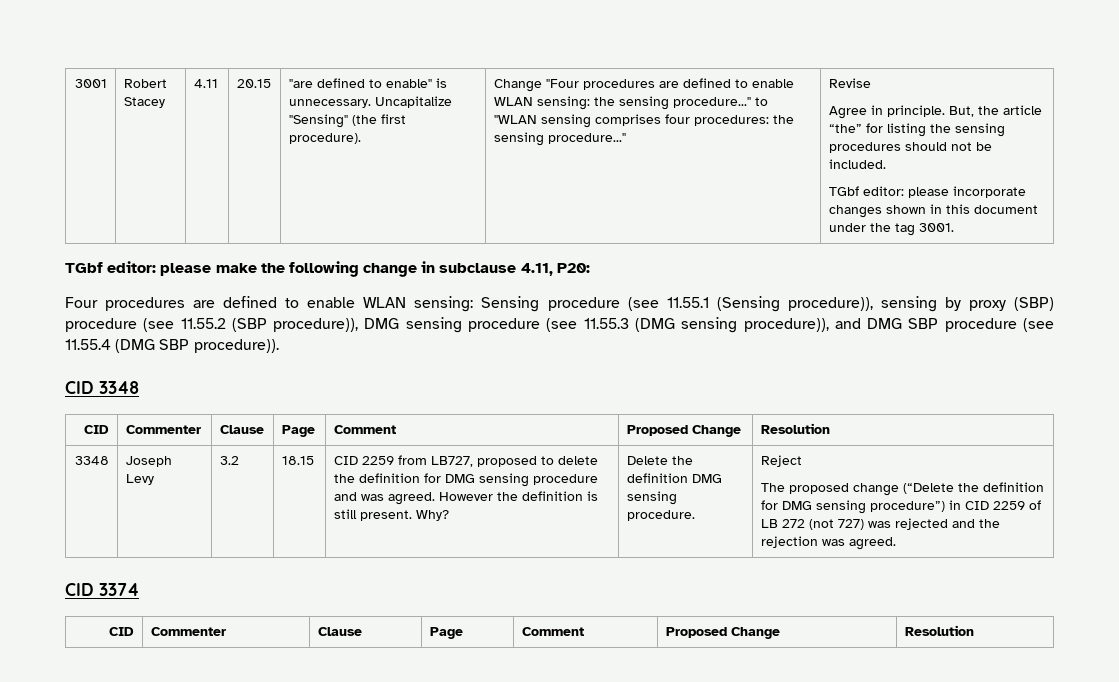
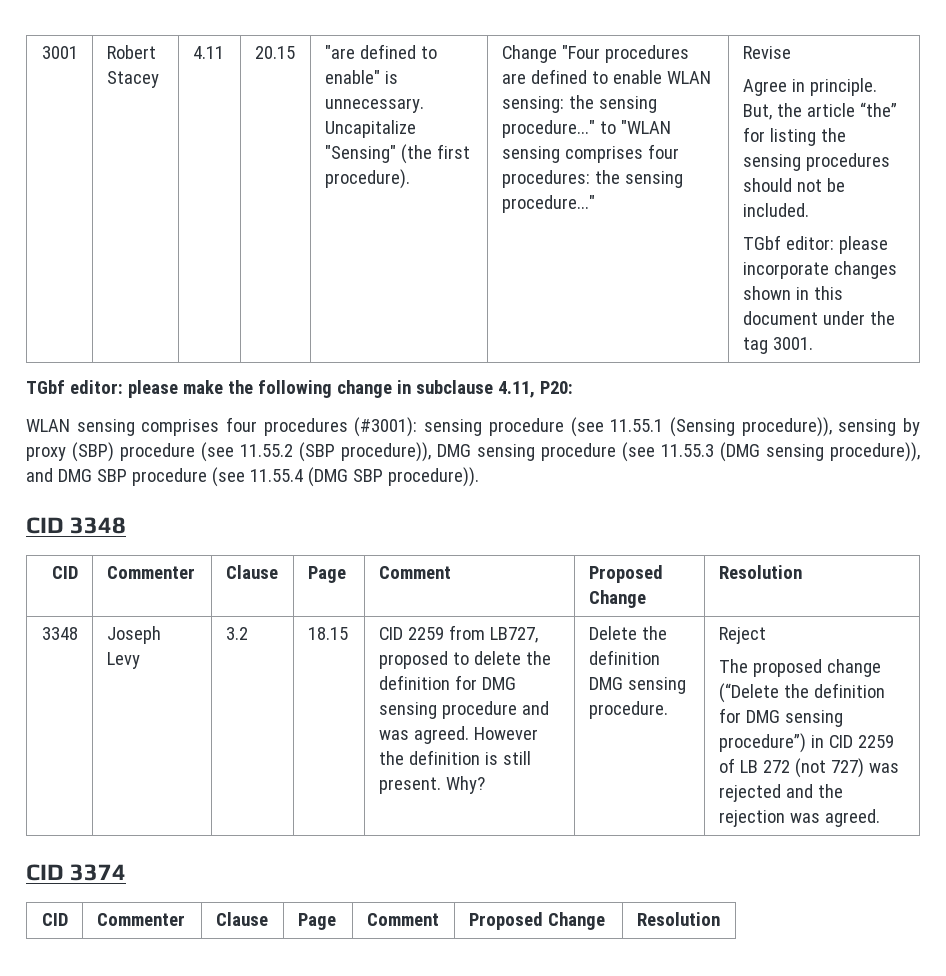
- Four procedures are defined to enable WLAN sensing: Sensing procedure (see 11.55.1 (Sensing procedure)), sensing by proxy (SBP) procedure (see 11.55.2 (SBP procedure)), DMG sensing procedure (see 11.55.3 (DMG sensing procedure)), and DMG SBP procedure (see 11.55.4 (DMG SBP procedure)).
+ WLAN sensing comprises four procedures (#3001): sensing procedure (see 11.55.1 (Sensing procedure)), sensing by proxy (SBP) procedure (see 11.55.2 (SBP procedure)), DMG sensing procedure (see 11.55.3 (DMG sensing procedure)), and DMG SBP procedure (see 11.55.4 (DMG SBP procedure)).

